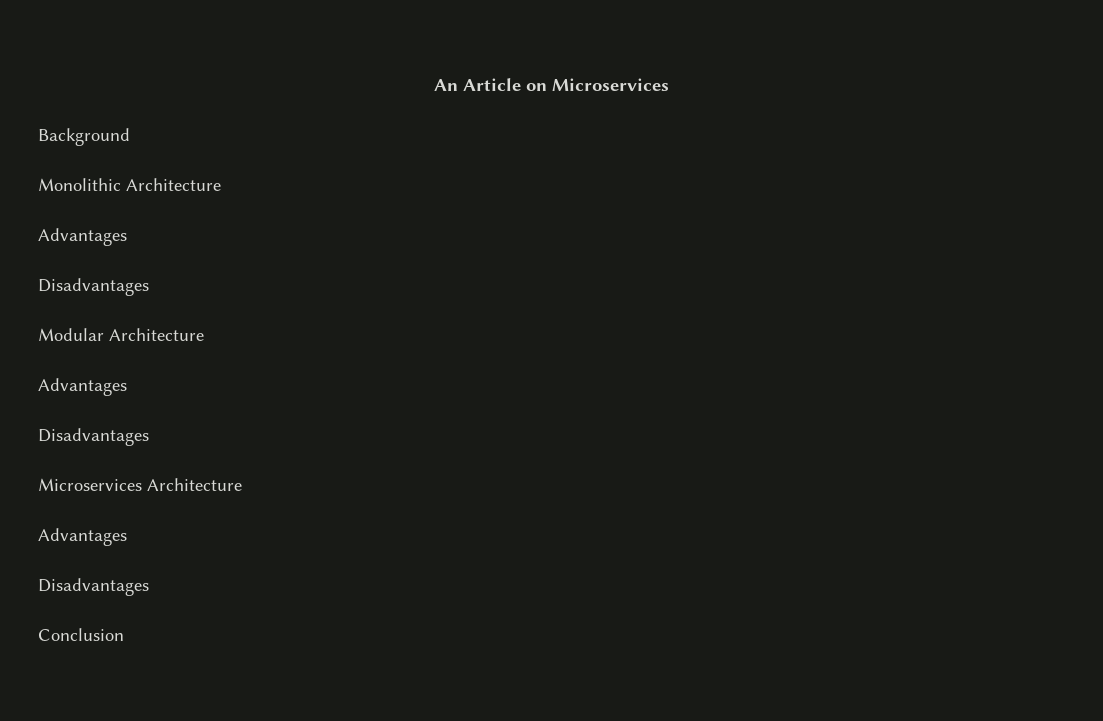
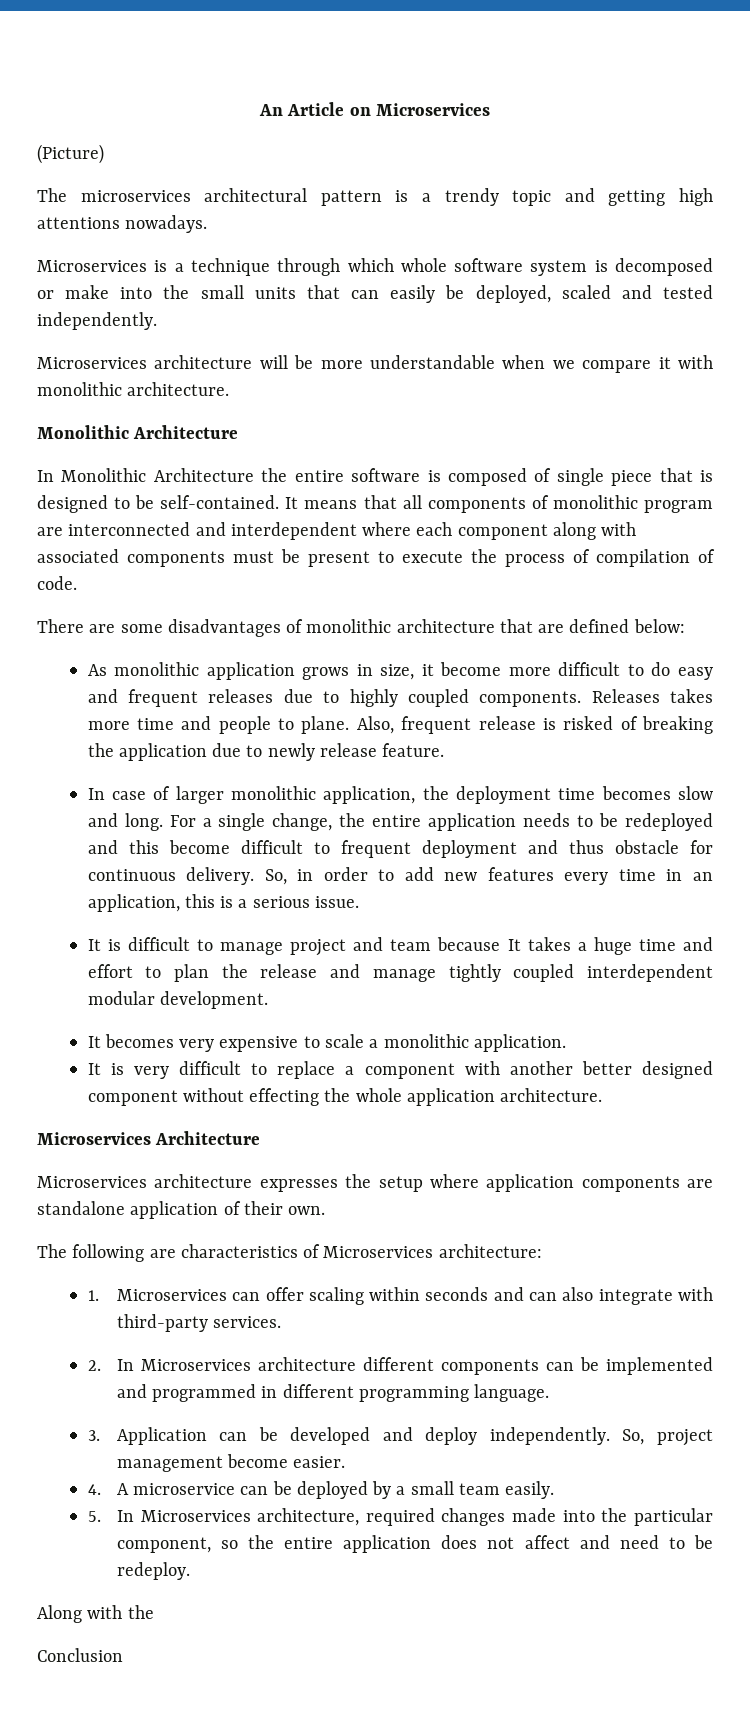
- Background
+ (Picture)
+ The microservices architectural pattern is a trendy topic and getting high attentions nowadays.
+ Microservices is a technique through which whole software system is decomposed or make into the small units that can easily be deployed, scaled and tested independently.
+ Microservices architecture will be more understandable when we compare it with monolithic architecture.
  Monolithic Architecture
- Advantages
- Disadvantages
- Modular Architecture
- Advantages
- Disadvantages
+ In Monolithic Architecture the entire software is composed of single piece that is designed to be self-contained. It means that all components of monolithic program are interconnected and interdependent where each component along with associated components must be present to execute the process of compilation of code.
+ There are some disadvantages of monolithic architecture that are defined below:
+ As monolithic application grows in size, it become more difficult to do easy and frequent releases due to highly coupled components. Releases takes more time and people to plane. Also, frequent release is risked of breaking the application due to newly release feature.
+ In case of larger monolithic application, the deployment time becomes slow and long. For a single change, the entire application needs to be redeployed and this become difficult to frequent deployment and thus obstacle for continuous delivery. So, in order to add new features every time in an application, this is a serious issue.
+ It is difficult to manage project and team because It takes a huge time and effort to plan the release and manage tightly coupled interdependent modular development.
+ It becomes very expensive to scale a monolithic application.
+ It is very difficult to replace a component with another better designed component without effecting the whole application architecture.
  Microservices Architecture
- Advantages
- Disadvantages
+ Microservices architecture expresses the setup where application components are standalone application of their own.
+ The following are characteristics of Microservices architecture:
+ 1. Microservices can offer scaling within seconds and can also integrate with third-party services.
+ 2. In Microservices architecture different components can be implemented and programmed in different programming language.
+ 3. Application can be developed and deploy independently. So, project management become easier.
+ 4. A microservice can be deployed by a small team easily.
+ 5. In Microservices architecture, required changes made into the particular component, so the entire application does not affect and need to be redeploy.
+ Along with the

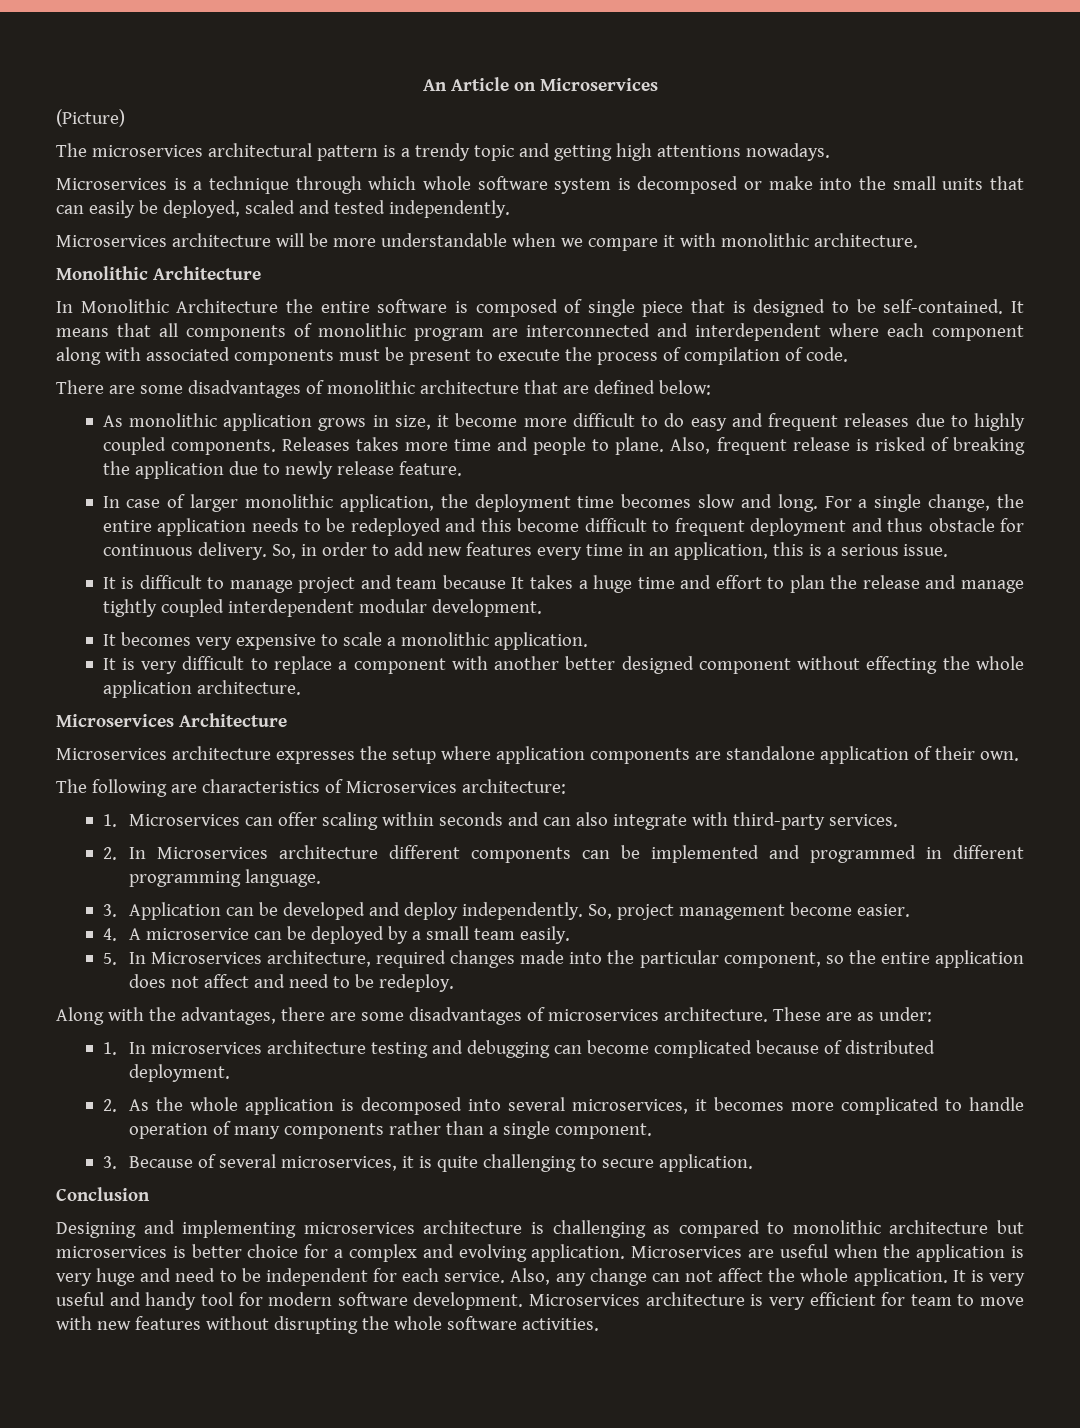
- Along with the
+ Along with the advantages, there are some disadvantages of microservices architecture. These are as under:
+ 1. In microservices architecture testing and debugging can become complicated because of distributed deployment.
+ 2. As the whole application is decomposed into several microservices, it becomes more complicated to handle operation of many components rather than a single component.
+ 3. Because of several microservices, it is quite challenging to secure application.
  Conclusion
+ Designing and implementing microservices architecture is challenging as compared to monolithic architecture but microservices is better choice for a complex and evolving application. Microservices are useful when the application is very huge and need to be independent for each service. Also, any change can not affect the whole application. It is very useful and handy tool for modern software development. Microservices architecture is very efficient for team to move with new features without disrupting the whole software activities.

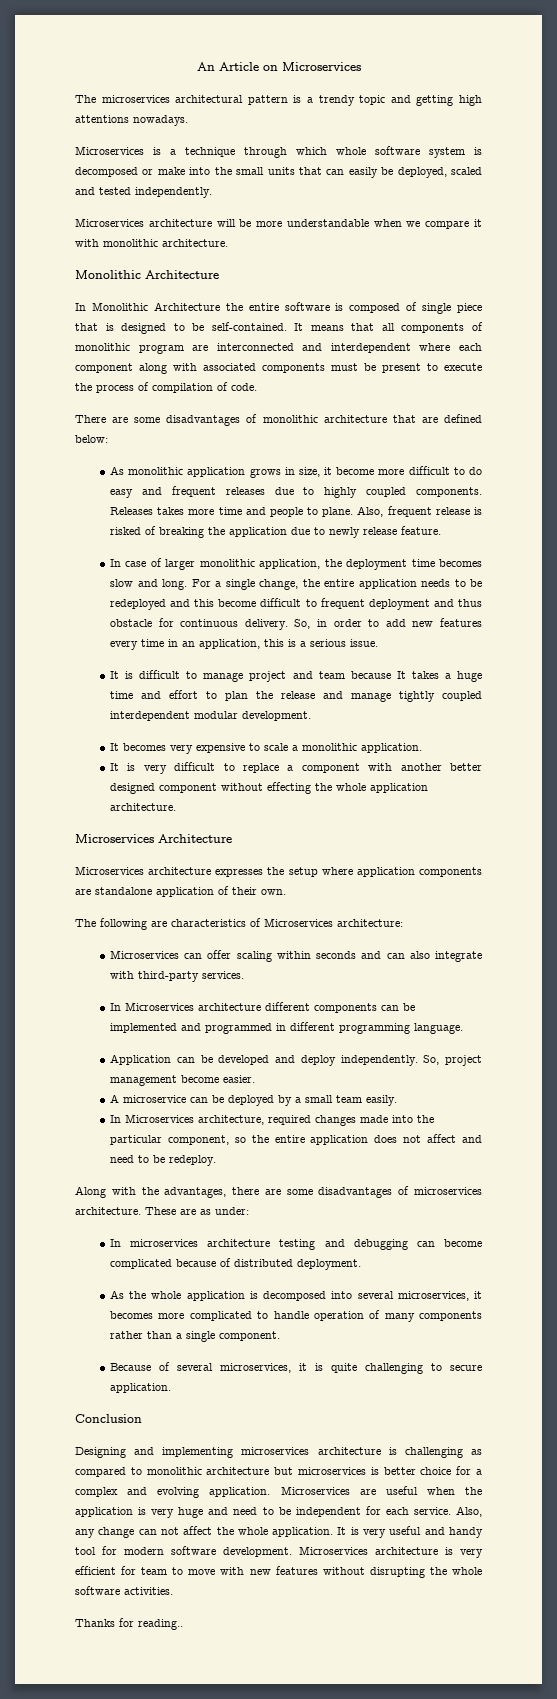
- (Picture)
- 1. Microservices can offer scaling within seconds and can also integrate with third-party services.
+ Microservices can offer scaling within seconds and can also integrate with third-party services.
- 2. In Microservices architecture different components can be implemented and programmed in different programming language.
+ In Microservices architecture different components can be implemented and programmed in different programming language.
- 3. Application can be developed and deploy independently.
+ Application can be developed and deploy independently.
- 4. A microservice can be deployed by a small team easily.
+ A microservice can be deployed by a small team easily.
- 5. In Microservices architecture, required changes made into the particular component, so the entire application does not affect and need to be redeploy.
+ In Microservices architecture, required changes made into the particular component, so the entire application does not affect and need to be redeploy.
- 1. In microservices architecture testing and debugging can become complicated because of distributed deployment.
+ In microservices architecture testing and debugging can become complicated because of distributed deployment.
- 2. As the whole application is decomposed into several microservices, it becomes more complicated to handle operation of many components rather than a single component.
+ As the whole application is decomposed into several microservices, it becomes more complicated to handle operation of many components rather than a single component.
- 3. Because of several microservices, it is quite challenging to secure application.
+ Because of several microservices, it is quite challenging to secure application.
+ Thanks for reading..

